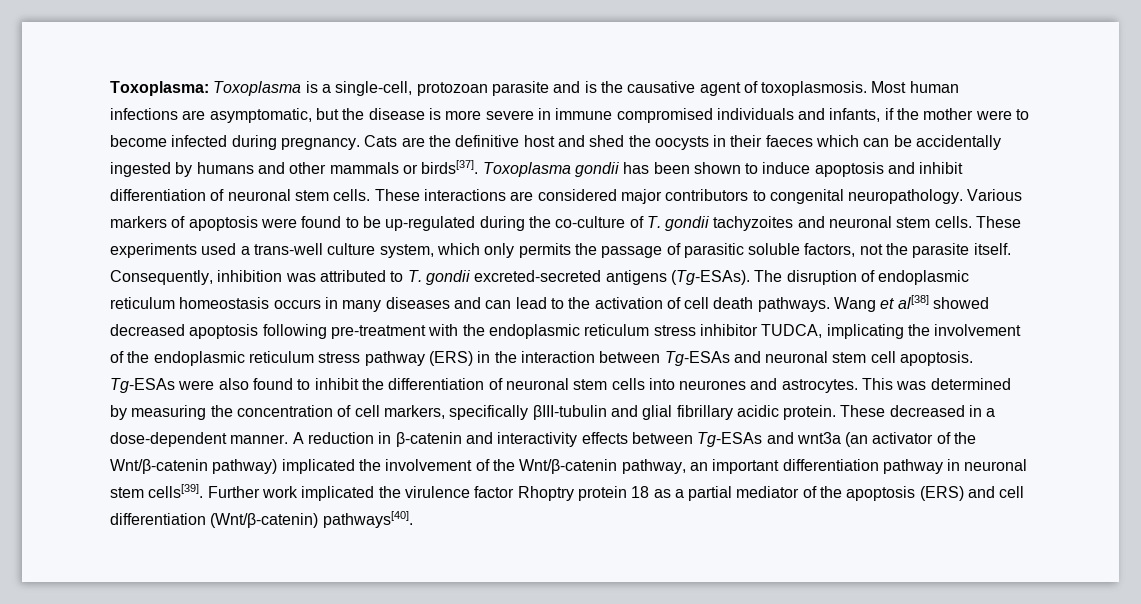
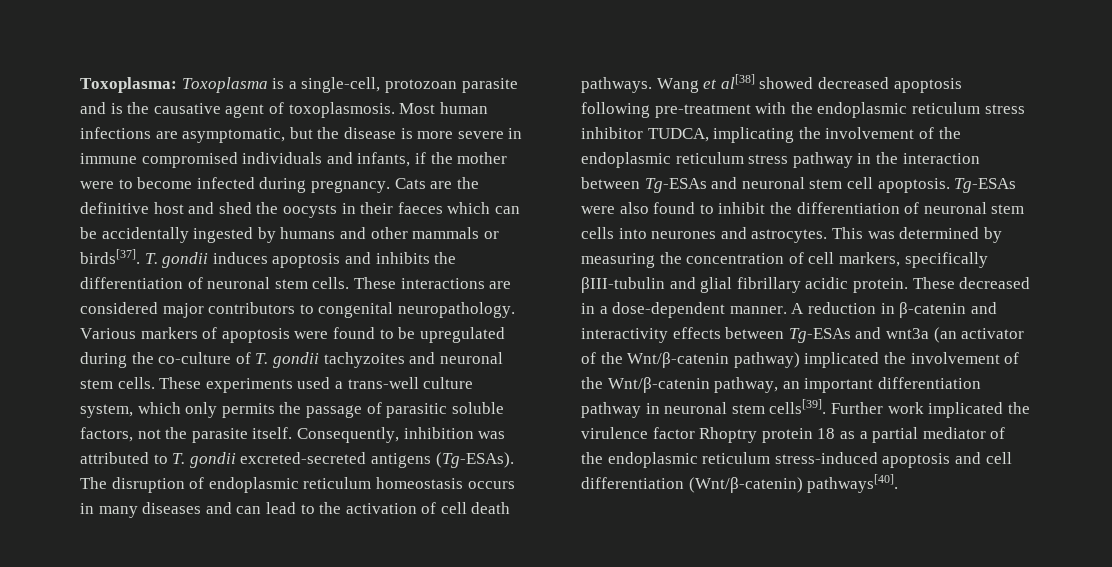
- Toxoplasma gondii has been shown to induce apoptosis and inhibit differentiation of neuronal stem cells.
+ T. gondii induces apoptosis and inhibits the differentiation of neuronal stem cells.
- Various markers of apoptosis were found to be up-regulated during the co-culture of T. gondii tachyzoites and neuronal stem cells.
+ Various markers of apoptosis were found to be upregulated during the co-culture of T. gondii tachyzoites and neuronal stem cells.
- Wang et al[38] showed decreased apoptosis following pre-treatment with the endoplasmic reticulum stress inhibitor TUDCA, implicating the involvement of the endoplasmic reticulum stress pathway (ERS) in the interaction between Tg-ESAs and neuronal stem cell apoptosis.
+ Wang et al[38] showed decreased apoptosis following pre-treatment with the endoplasmic reticulum stress inhibitor TUDCA, implicating the involvement of the endoplasmic reticulum stress pathway in the interaction between Tg-ESAs and neuronal stem cell apoptosis.
- Further work implicated the virulence factor Rhoptry protein 18 as a partial mediator of the apoptosis (ERS) and cell differentiation (Wnt/β-catenin) pathways[40].
+ Further work implicated the virulence factor Rhoptry protein 18 as a partial mediator of the endoplasmic reticulum stress-induced apoptosis and cell differentiation (Wnt/β-catenin) pathways[40].

